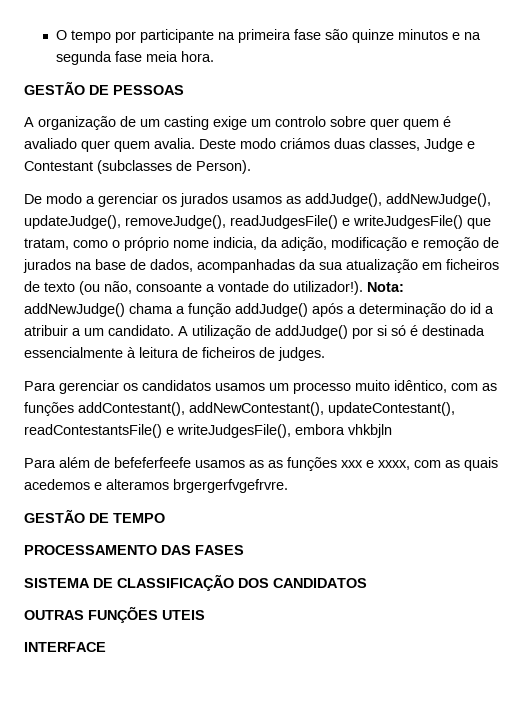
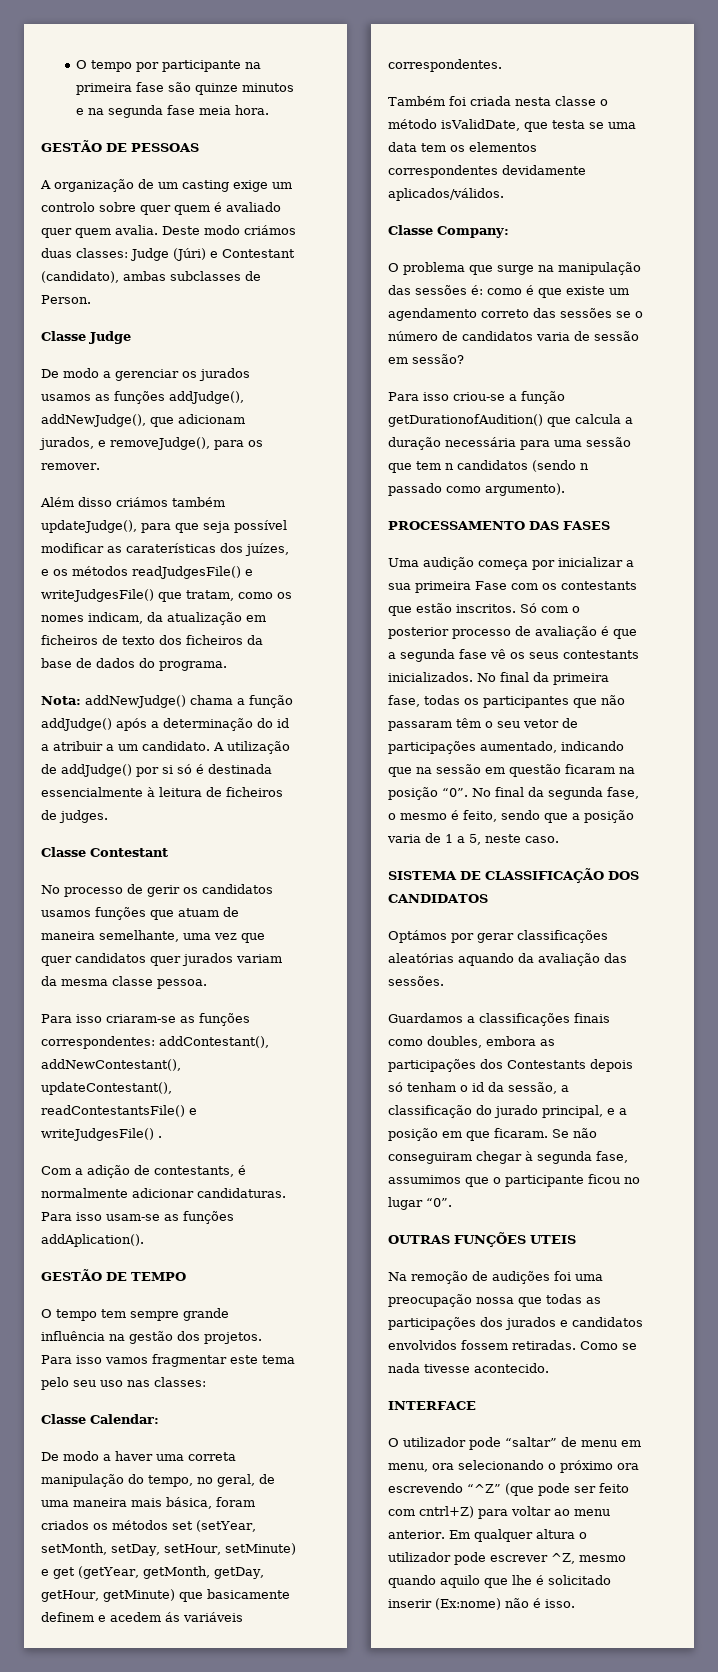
- Deste modo criámos duas classes, Judge e Contestant (subclasses de Person).
+ Deste modo criámos duas classes: Judge (Júri) e Contestant (candidato), ambas subclasses de Person.
+ Classe Judge
- De modo a gerenciar os jurados usamos as addJudge(), addNewJudge(), updateJudge(), removeJudge(), readJudgesFile() e writeJudgesFile() que tratam, como o próprio nome indicia, da adição, modificação e remoção de jurados na base de dados, acompanhadas da sua atualização em ficheiros de texto (ou não, consoante a vontade do utilizador!). Nota: addNewJudge() chama a função addJudge() após a determinação do id a atribuir a um candidato.
+ De modo a gerenciar os jurados usamos as funções addJudge(), addNewJudge(), que adicionam jurados, e removeJudge(), para os remover.
+ Além disso criámos também updateJudge(), para que seja possível modificar as caraterísticas dos juízes, e os métodos readJudgesFile() e writeJudgesFile() que tratam, como os nomes indicam, da atualização em ficheiros de texto dos ficheiros da base de dados do programa.
+ Nota: addNewJudge() chama a função addJudge() após a determinação do id a atribuir a um candidato.
- Para gerenciar os candidatos usamos um processo muito idêntico, com as funções addContestant(), addNewContestant(), updateContestant(), readContestantsFile() e writeJudgesFile(), embora vhkbjln
- Para além de befeferfeefe usamos as as funções xxx e xxxx, com as quais acedemos e alteramos brgergerfvgefrvre.
+ Classe Contestant
+ No processo de gerir os candidatos usamos funções que atuam de maneira semelhante, uma vez que quer candidatos quer jurados variam da mesma classe pessoa.
+ Para isso criaram-se as funções correspondentes: addContestant(), addNewContestant(), updateContestant(), readContestantsFile() e writeJudgesFile() .
+ Com a adição de contestants, é normalmente adicionar candidaturas. Para isso usam-se as funções addAplication().
  GESTÃO DE TEMPO
+ O tempo tem sempre grande influência na gestão dos projetos. Para isso vamos fragmentar este tema pelo seu uso nas classes:
+ Classe Calendar:
+ De modo a haver uma correta manipulação do tempo, no geral, de uma maneira mais básica, foram criados os métodos set (setYear, setMonth, setDay, setHour, setMinute) e get (getYear, getMonth, getDay, getHour, getMinute) que basicamente definem e acedem ás variáveis correspondentes.
+ Também foi criada nesta classe o método isValidDate, que testa se uma data tem os elementos correspondentes devidamente aplicados/válidos.
+ Classe Company:
+ O problema que surge na manipulação das sessões é: como é que existe um agendamento correto das sessões se o número de candidatos varia de sessão em sessão?
+ Para isso criou-se a função getDurationofAudition() que calcula a duração necessária para uma sessão que tem n candidatos (sendo n passado como argumento).
  PROCESSAMENTO DAS FASES
+ Uma audição começa por inicializar a sua primeira Fase com os contestants que estão inscritos. Só com o posterior processo de avaliação é que a segunda fase vê os seus contestants inicializados. No final da primeira fase, todas os participantes que não passaram têm o seu vetor de participações aumentado, indicando que na sessão em questão ficaram na posição “0”. No final da segunda fase, o mesmo é feito, sendo que a posição varia de 1 a 5, neste caso.
+ Optámos por gerar classificações aleatórias aquando da avaliação das sessões.
+ Guardamos a classificações finais como doubles, embora as participações dos Contestants depois só tenham o id da sessão, a classificação do jurado principal, e a posição em que ficaram. Se não conseguiram chegar à segunda fase, assumimos que o participante ficou no lugar “0”.
  OUTRAS FUNÇÕES UTEIS
+ Na remoção de audições foi uma preocupação nossa que todas as participações dos jurados e candidatos envolvidos fossem retiradas. Como se nada tivesse acontecido.
  INTERFACE
+ O utilizador pode “saltar” de menu em menu, ora selecionando o próximo ora escrevendo “^Z” (que pode ser feito com cntrl+Z) para voltar ao menu anterior. Em qualquer altura o utilizador pode escrever ^Z, mesmo quando aquilo que lhe é solicitado inserir (Ex:nome) não é isso.

